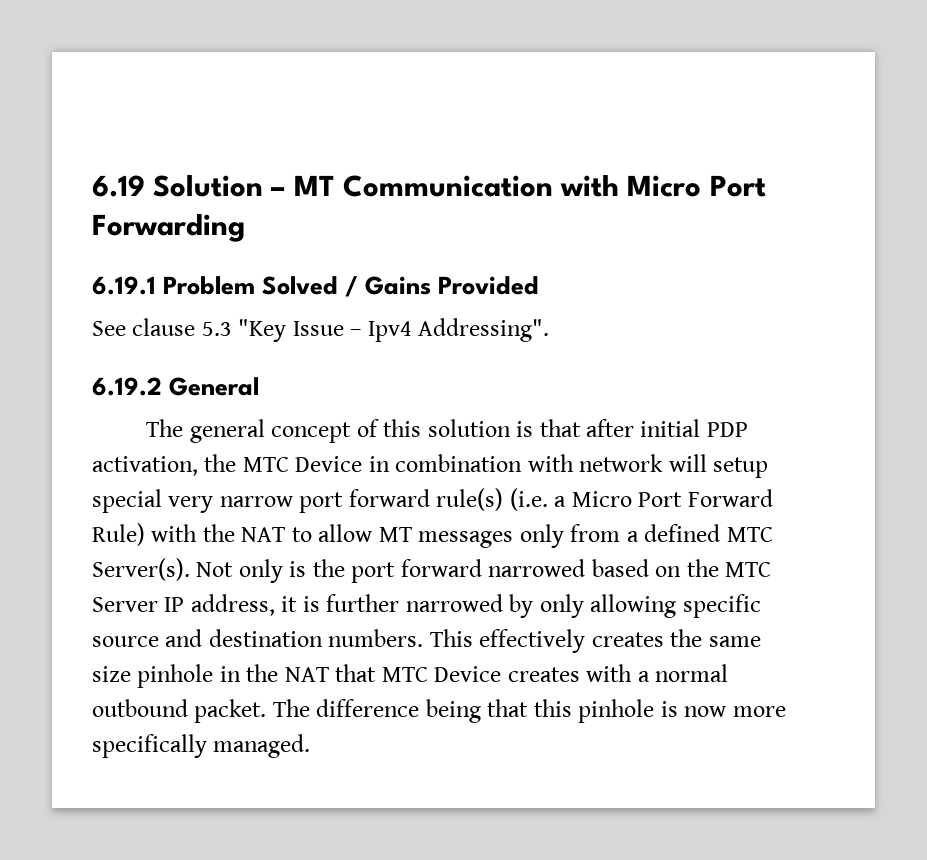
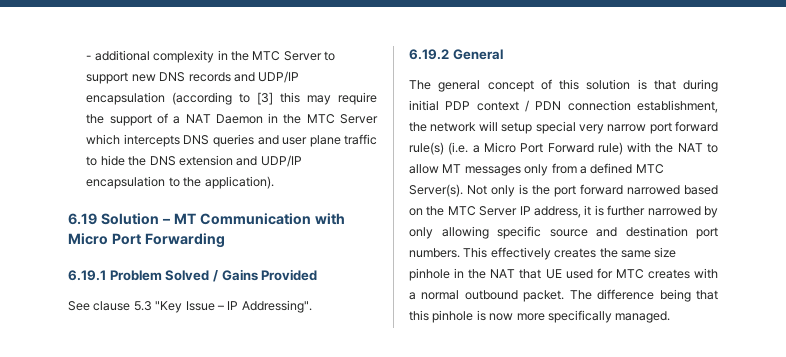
+ - additional complexity in the MTC Server to support new DNS records and UDP/IP encapsulation (according to [3] this may require the support of a NAT Daemon in the MTC Server which intercepts DNS queries and user plane traffic to hide the DNS extension and UDP/IP encapsulation to the application).
- See clause 5.3 "Key Issue – Ipv4 Addressing".
+ See clause 5.3 "Key Issue – IP Addressing".
- The general concept of this solution is that after initial PDP activation, the MTC Device in combination with network will setup special very narrow port forward rule(s) (i.e. a Micro Port Forward Rule) with the NAT to allow MT messages only from a defined MTC Server(s).
+ The general concept of this solution is that during initial PDP context / PDN connection establishment, the network will setup special very narrow port forward rule(s) (i.e. a Micro Port Forward rule) with the NAT to allow MT messages only from a defined MTC Server(s).
- Not only is the port forward narrowed based on the MTC Server IP address, it is further narrowed by only allowing specific source and destination numbers.
+ Not only is the port forward narrowed based on the MTC Server IP address, it is further narrowed by only allowing specific source and destination port numbers.
- This effectively creates the same size pinhole in the NAT that MTC Device creates with a normal outbound packet.
+ This effectively creates the same size pinhole in the NAT that UE used for MTC creates with a normal outbound packet.

